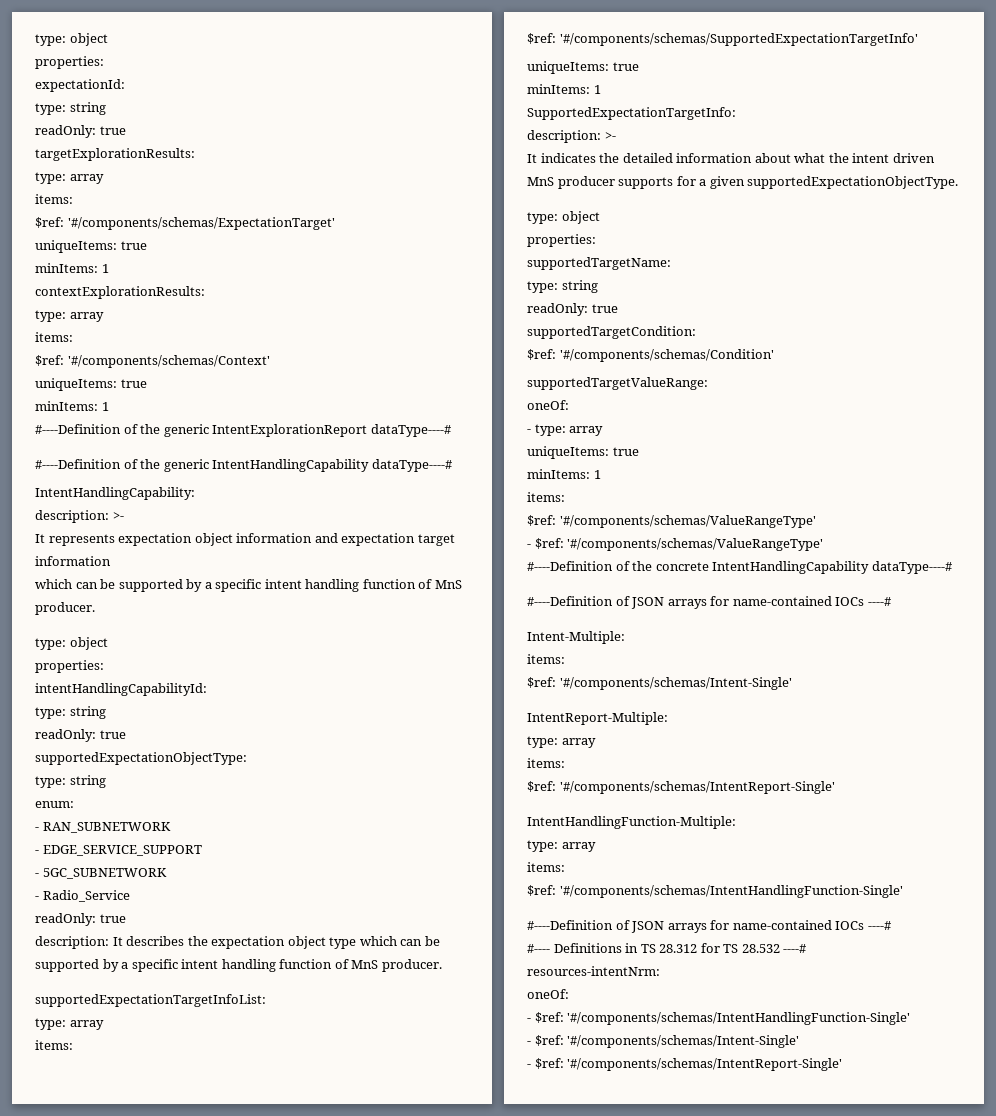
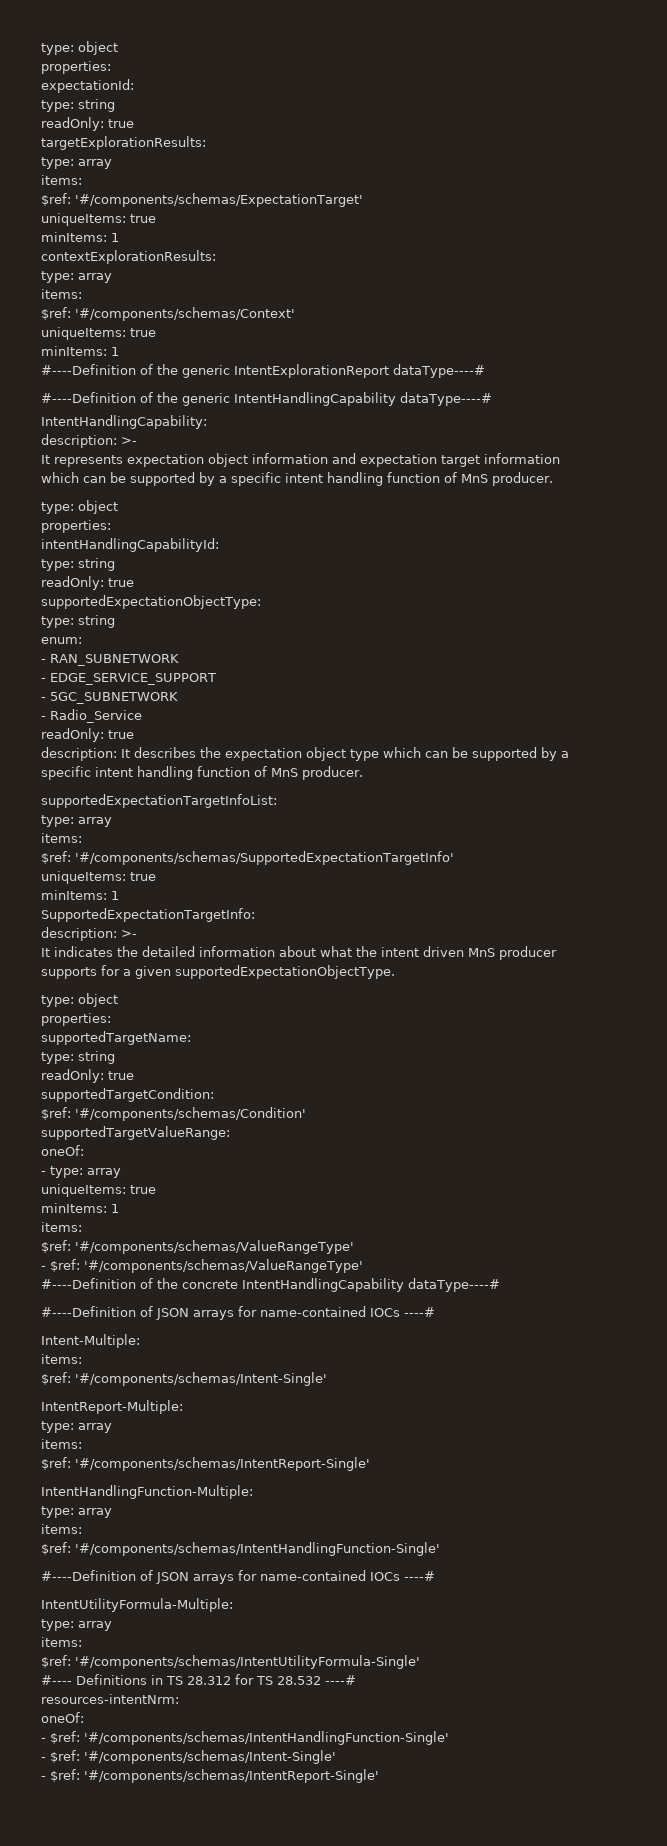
+ IntentUtilityFormula-Multiple:
+ type: array
+ items:
+ $ref: '#/components/schemas/IntentUtilityFormula-Single'

